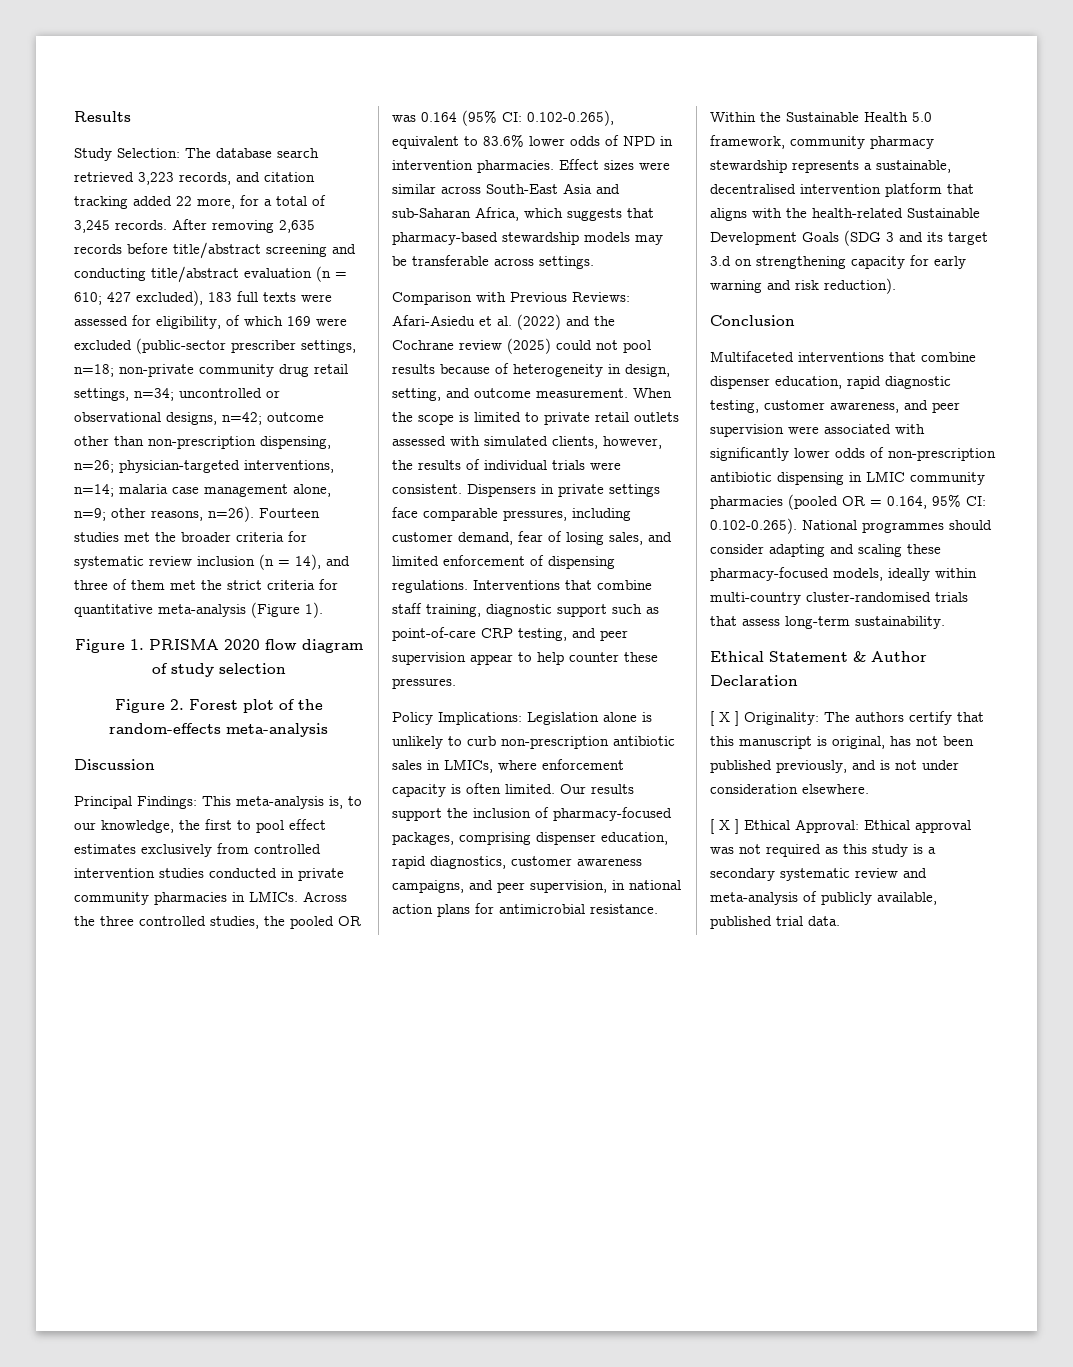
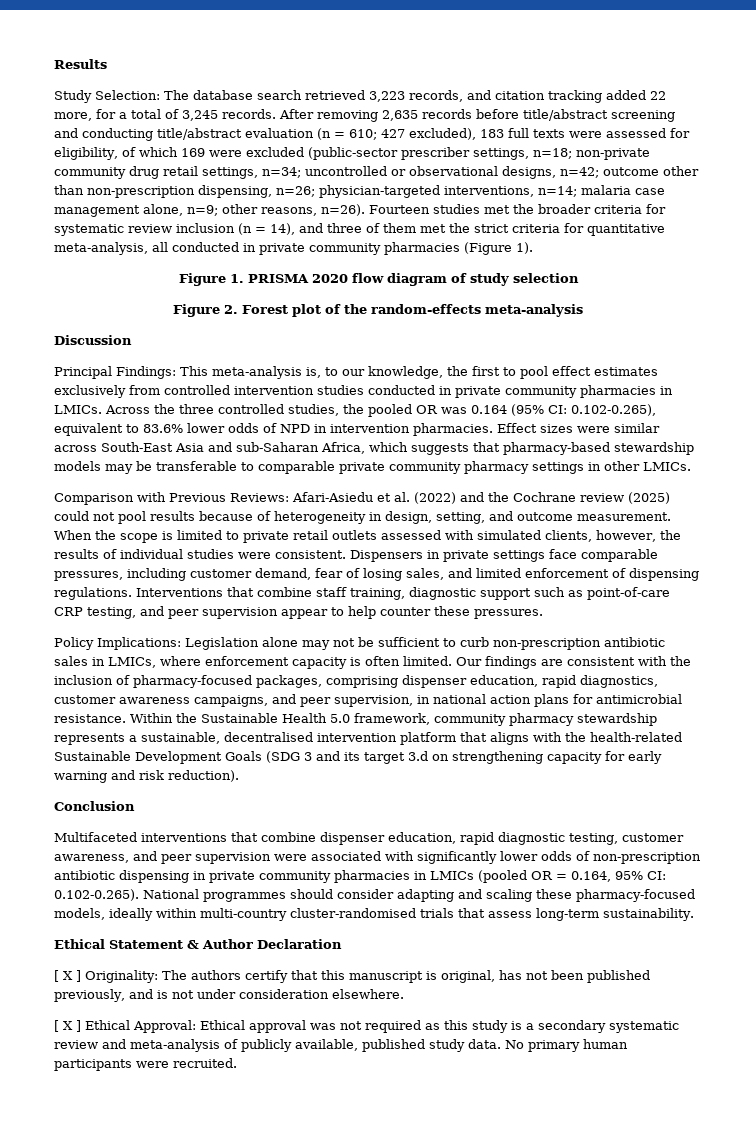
- Fourteen studies met the broader criteria for systematic review inclusion (n = 14), and three of them met the strict criteria for quantitative meta-analysis (Figure 1).
+ Fourteen studies met the broader criteria for systematic review inclusion (n = 14), and three of them met the strict criteria for quantitative meta-analysis, all conducted in private community pharmacies (Figure 1).
- Effect sizes were similar across South-East Asia and sub-Saharan Africa, which suggests that pharmacy-based stewardship models may be transferable across settings.
+ Effect sizes were similar across South-East Asia and sub-Saharan Africa, which suggests that pharmacy-based stewardship models may be transferable to comparable private community pharmacy settings in other LMICs.
- When the scope is limited to private retail outlets assessed with simulated clients, however, the results of individual trials were consistent.
+ When the scope is limited to private retail outlets assessed with simulated clients, however, the results of individual studies were consistent.
- Policy Implications: Legislation alone is unlikely to curb non-prescription antibiotic sales in LMICs, where enforcement capacity is often limited.
+ Policy Implications: Legislation alone may not be sufficient to curb non-prescription antibiotic sales in LMICs, where enforcement capacity is often limited.
- Our results support the inclusion of pharmacy-focused packages, comprising dispenser education, rapid diagnostics, customer awareness campaigns, and peer supervision, in national action plans for antimicrobial resistance.
+ Our findings are consistent with the inclusion of pharmacy-focused packages, comprising dispenser education, rapid diagnostics, customer awareness campaigns, and peer supervision, in national action plans for antimicrobial resistance.
- Multifaceted interventions that combine dispenser education, rapid diagnostic testing, customer awareness, and peer supervision were associated with significantly lower odds of non-prescription antibiotic dispensing in LMIC community pharmacies (pooled OR = 0.164, 95% CI: 0.102-0.265). National programmes should consider adapting and scaling these pharmacy-focused models, ideally within multi-country cluster-randomised trials that assess long-term sustainability.
+ Multifaceted interventions that combine dispenser education, rapid diagnostic testing, customer awareness, and peer supervision were associated with significantly lower odds of non-prescription antibiotic dispensing in private community pharmacies in LMICs (pooled OR = 0.164, 95% CI: 0.102-0.265). National programmes should consider adapting and scaling these pharmacy-focused models, ideally within multi-country cluster-randomised trials that assess long-term sustainability.
- [ X ] Ethical Approval: Ethical approval was not required as this study is a secondary systematic review and meta-analysis of publicly available, published trial data.
+ [ X ] Ethical Approval: Ethical approval was not required as this study is a secondary systematic review and meta-analysis of publicly available, published study data. No primary human participants were recruited.

